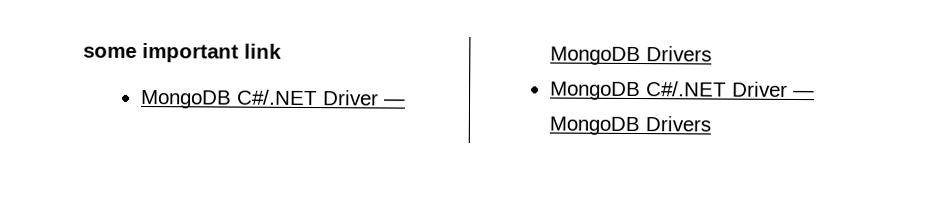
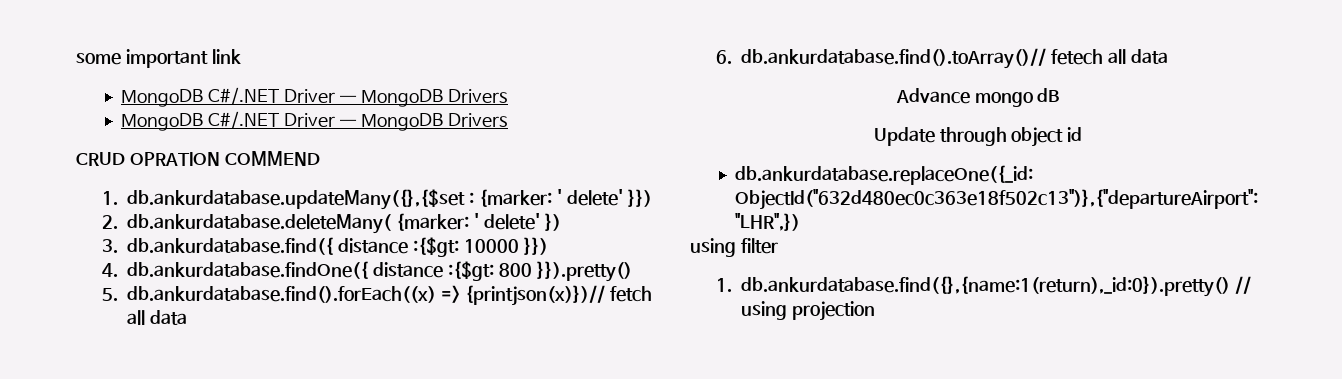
+ CRUD OPRATION COMMEND
+ 1. db.ankurdatabase.updateMany({},{$set : {marker: ' delete' }})
+ 2. db.ankurdatabase.deleteMany( {marker: ' delete' })
+ 3. db.ankurdatabase.find({ distance :{$gt: 10000 }})
+ 4. db.ankurdatabase.findOne({ distance :{$gt: 800 }}).pretty()
+ 5. db.ankurdatabase.find().forEach((x) => {printjson(x)})// fetch all data
+ 6. db.ankurdatabase.find().toArray()// fetech all data
+ Advance mongo dB
+ Update through object id
+ db.ankurdatabase.replaceOne({_id: ObjectId("632d480ec0c363e18f502c13")},{"departureAirport": "LHR",})
+ using filter
+ 1. db.ankurdatabase.find({},{name:1(return),_id:0}).pretty() // using projection

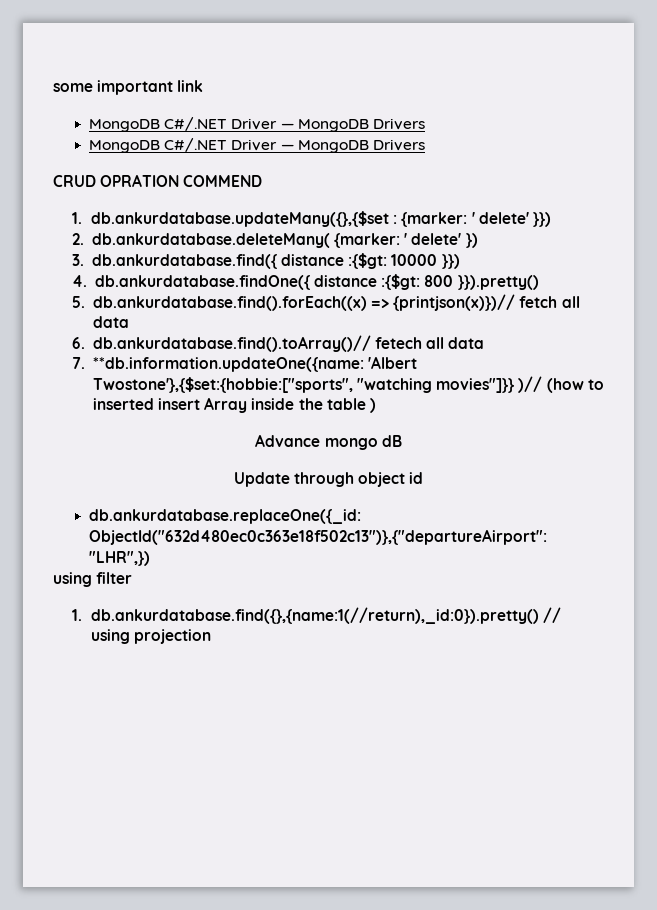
+ 7. **db.information.updateOne({name: 'Albert Twostone'},{$set:{hobbie:["sports", "watching movies"]}} )// (how to inserted insert Array inside the table )
- 1. db.ankurdatabase.find({},{name:1(return),_id:0}).pretty() // using projection
+ 1. db.ankurdatabase.find({},{name:1(//return),_id:0}).pretty() // using projection

